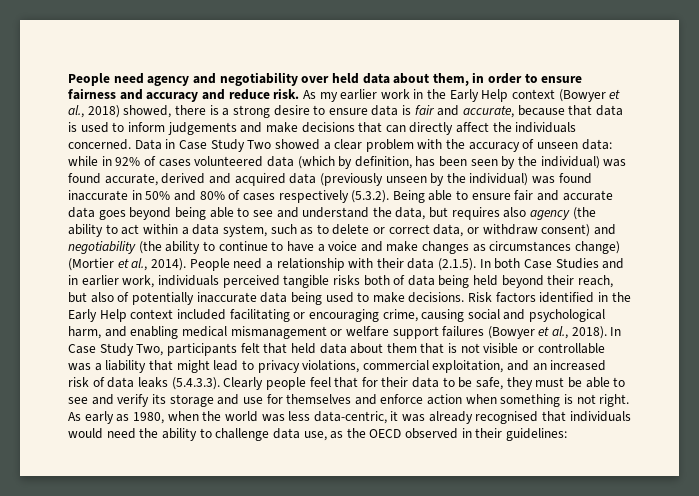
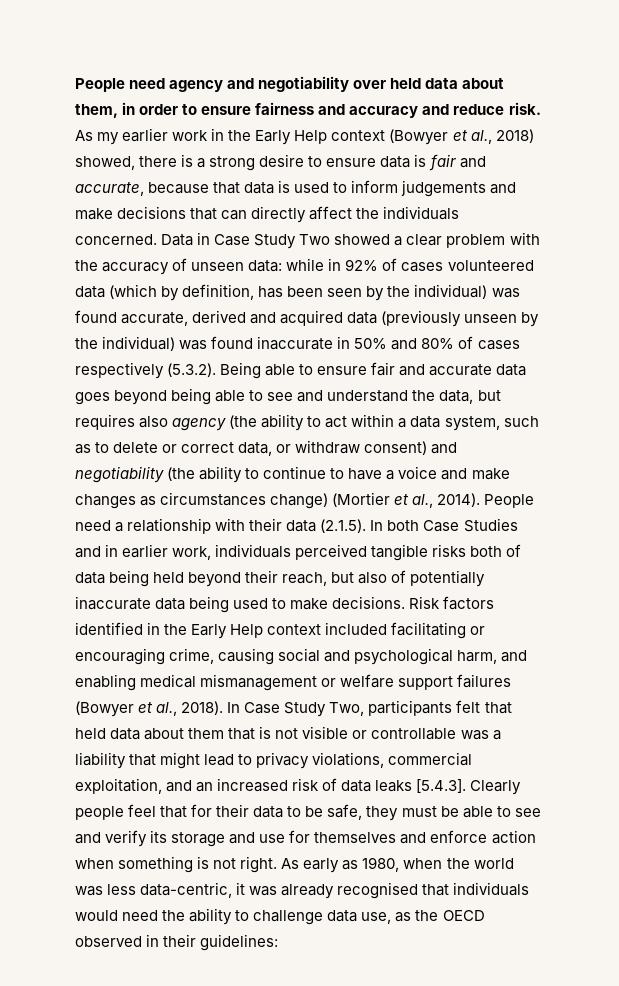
- In Case Study Two, participants felt that held data about them that is not visible or controllable was a liability that might lead to privacy violations, commercial exploitation, and an increased risk of data leaks (5.4.3.3). Clearly people feel that for their data to be safe, they must be able to see and verify its storage and use for themselves and enforce action when something is not right.
+ In Case Study Two, participants felt that held data about them that is not visible or controllable was a liability that might lead to privacy violations, commercial exploitation, and an increased risk of data leaks [5.4.3]. Clearly people feel that for their data to be safe, they must be able to see and verify its storage and use for themselves and enforce action when something is not right.

